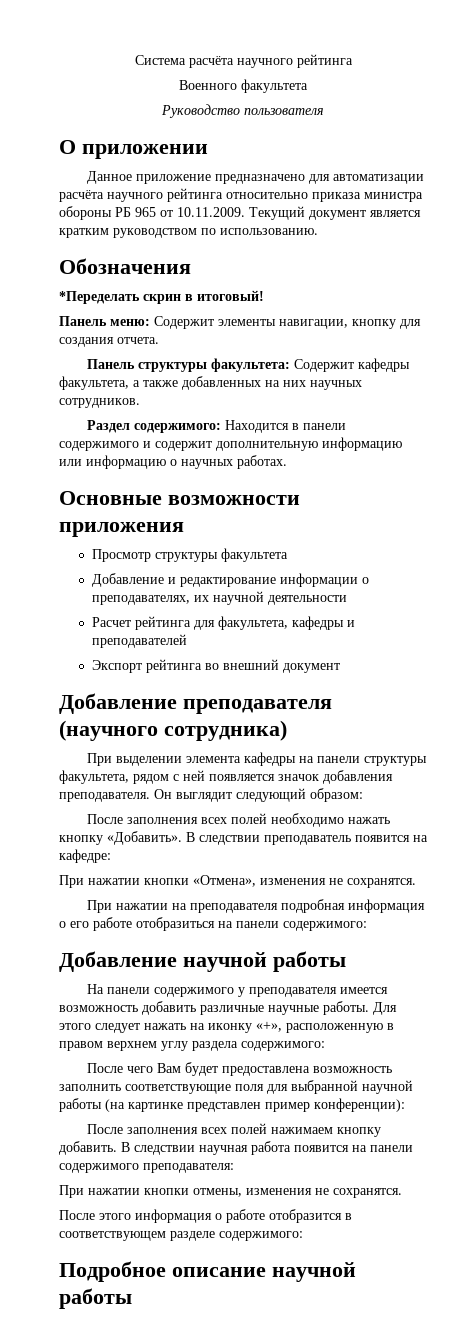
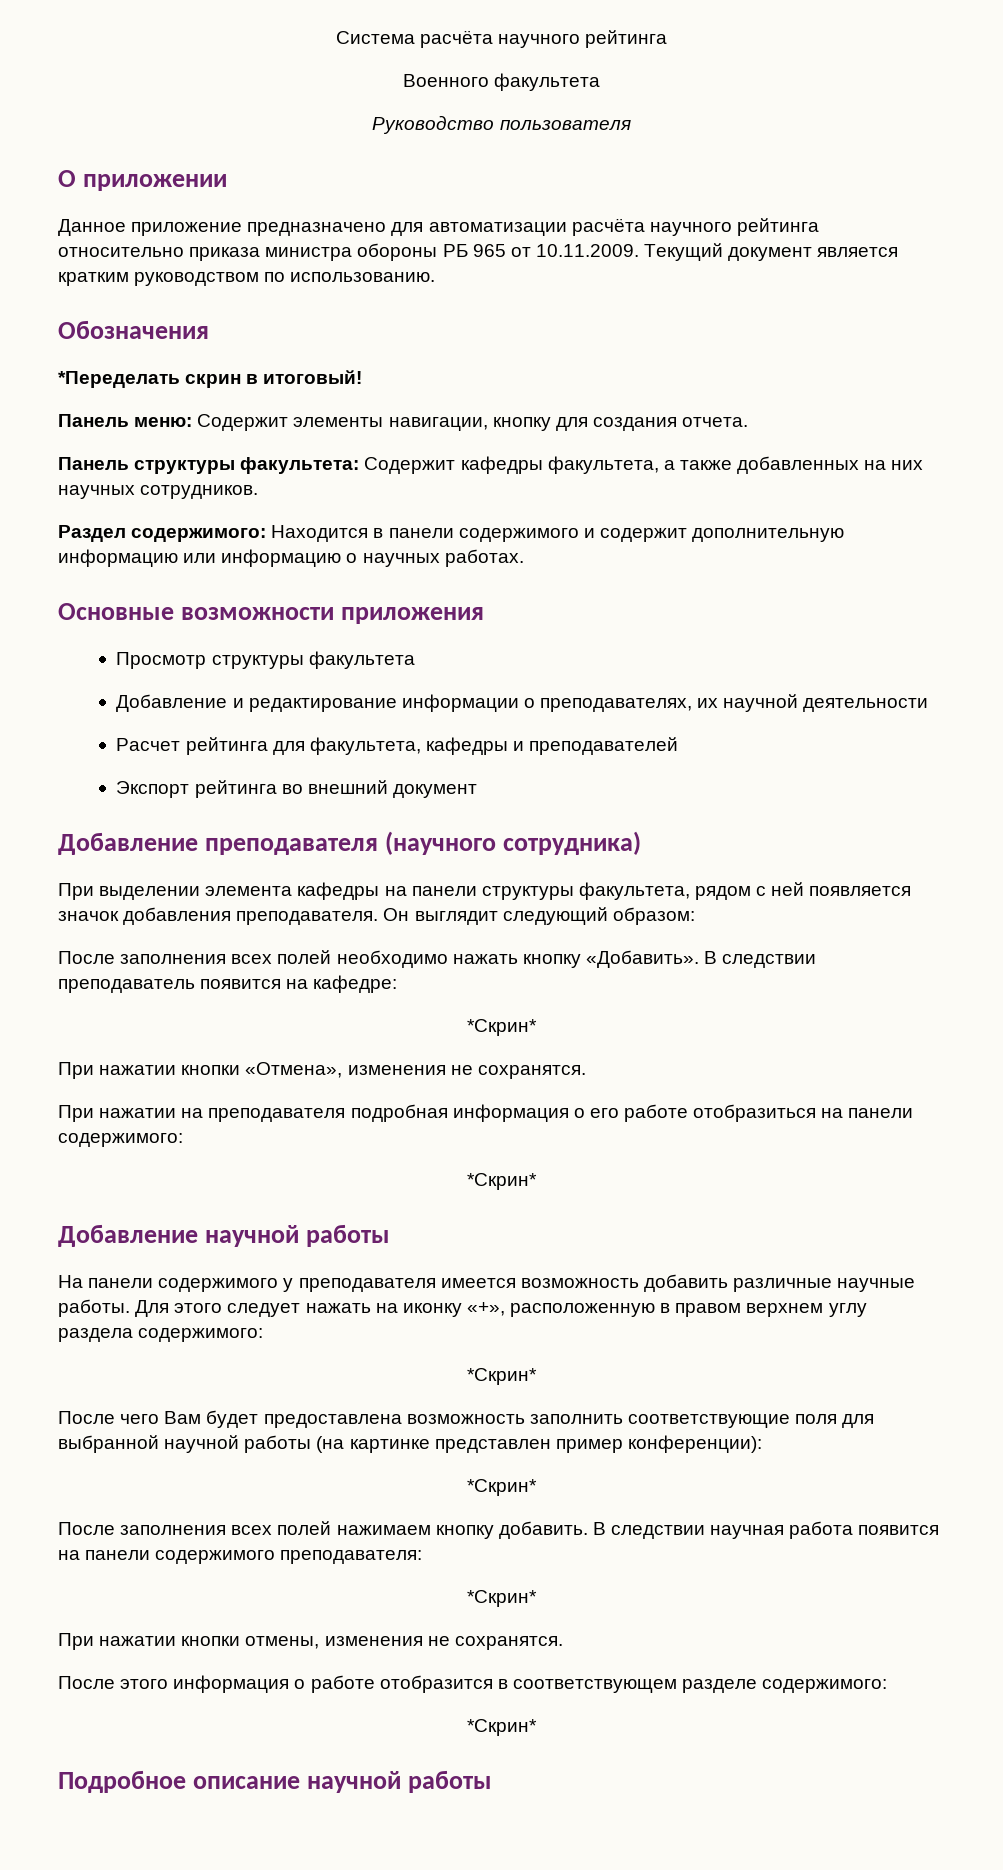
  В следствии преподаватель появится на кафедре:
+ *Скрин*
  При нажатии на преподавателя подробная информация о его работе отобразиться на панели содержимого:
+ *Скрин*
  Для этого следует нажать на иконку «+», расположенную в правом верхнем углу раздела содержимого:
+ *Скрин*
  После чего Вам будет предоставлена возможность заполнить соответствующие поля для выбранной научной работы (на картинке представлен пример конференции):
+ *Скрин*
  В следствии научная работа появится на панели содержимого преподавателя:
+ *Скрин*
  После этого информация о работе отобразится в соответствующем разделе содержимого:
+ *Скрин*

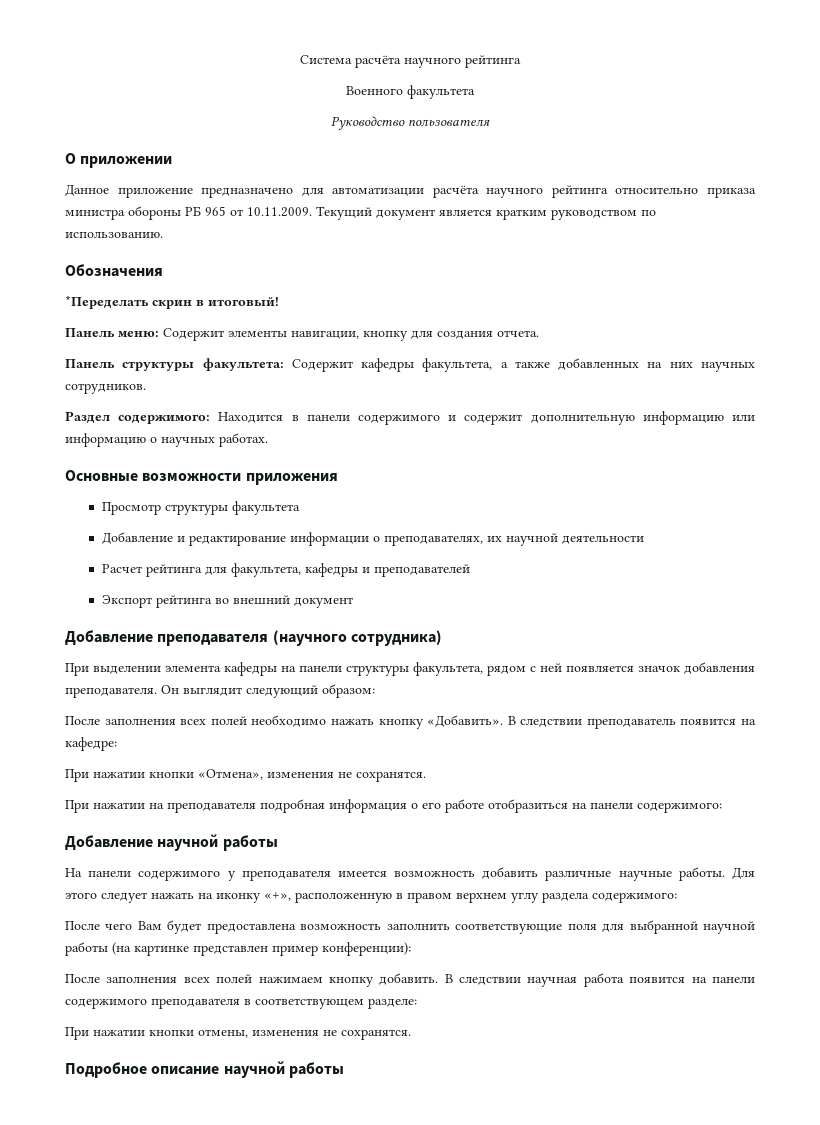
  В следствии преподаватель появится на кафедре:
- *Скрин*
  При нажатии на преподавателя подробная информация о его работе отобразиться на панели содержимого:
- *Скрин*
  Для этого следует нажать на иконку «+», расположенную в правом верхнем углу раздела содержимого:
- *Скрин*
  После чего Вам будет предоставлена возможность заполнить соответствующие поля для выбранной научной работы (на картинке представлен пример конференции):
- *Скрин*
- В следствии научная работа появится на панели содержимого преподавателя:
- *Скрин*
+ В следствии научная работа появится на панели содержимого преподавателя в соответствующем разделе:
- После этого информация о работе отобразится в соответствующем разделе содержимого:
- *Скрин*

